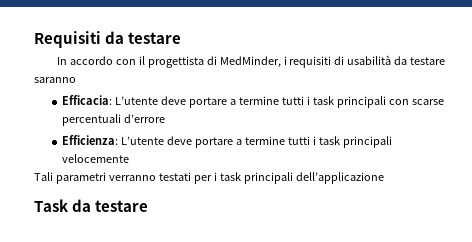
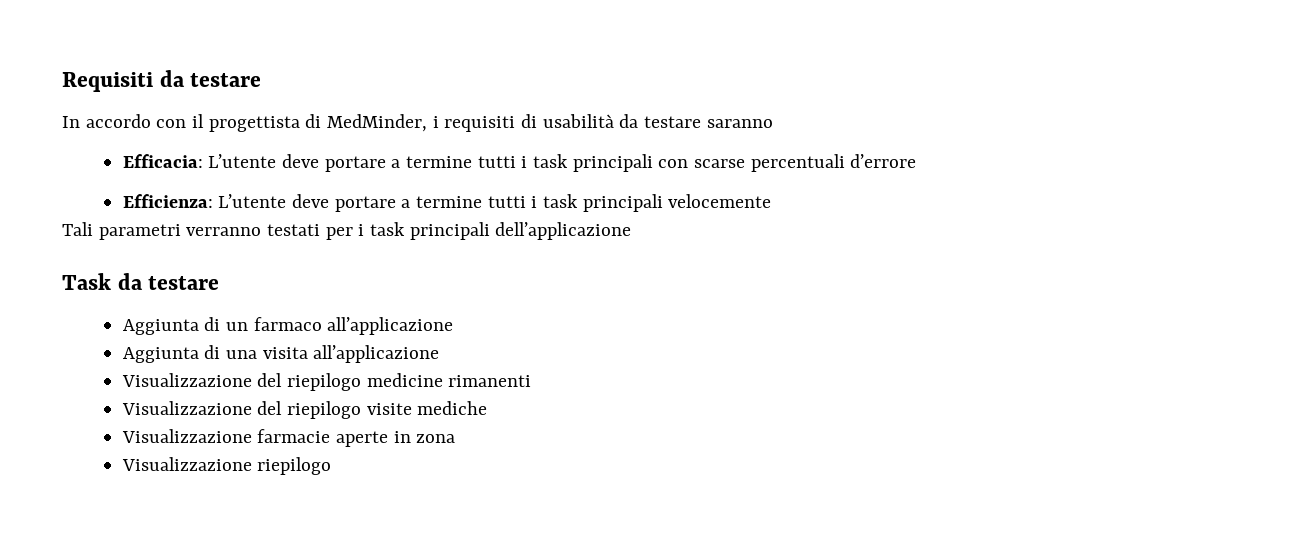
+ Aggiunta di un farmaco all’applicazione
+ Aggiunta di una visita all’applicazione
+ Visualizzazione del riepilogo medicine rimanenti
+ Visualizzazione del riepilogo visite mediche
+ Visualizzazione farmacie aperte in zona
+ Visualizzazione riepilogo

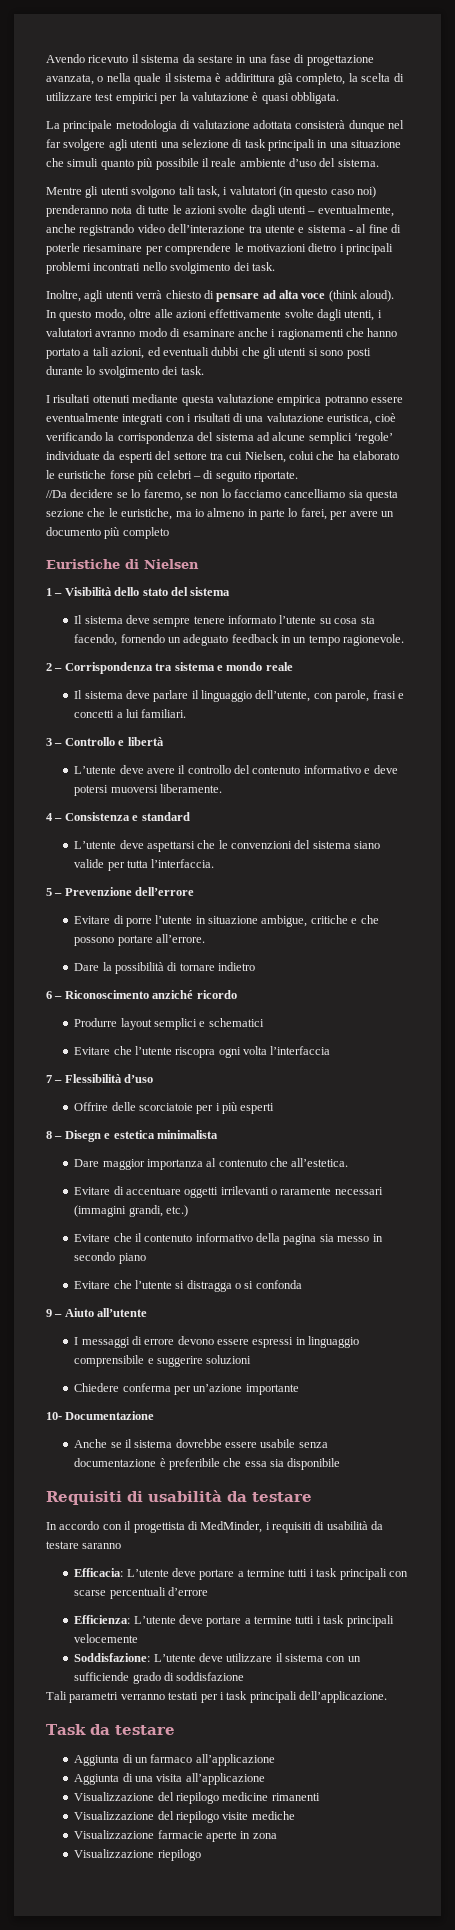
- Requisiti da testare
+ Avendo ricevuto il sistema da sestare in una fase di progettazione avanzata, o nella quale il sistema è addirittura già completo, la scelta di utilizzare test empirici per la valutazione è quasi obbligata.
+ La principale metodologia di valutazione adottata consisterà dunque nel far svolgere agli utenti una selezione di task principali in una situazione che simuli quanto più possibile il reale ambiente d’uso del sistema.
+ Mentre gli utenti svolgono tali task, i valutatori (in questo caso noi) prenderanno nota di tutte le azioni svolte dagli utenti – eventualmente, anche registrando video dell’interazione tra utente e sistema - al fine di poterle riesaminare per comprendere le motivazioni dietro i principali problemi incontrati nello svolgimento dei task.
+ Inoltre, agli utenti verrà chiesto di pensare ad alta voce (think aloud). In questo modo, oltre alle azioni effettivamente svolte dagli utenti, i valutatori avranno modo di esaminare anche i ragionamenti che hanno portato a tali azioni, ed eventuali dubbi che gli utenti si sono posti durante lo svolgimento dei task.
+ I risultati ottenuti mediante questa valutazione empirica potranno essere eventualmente integrati con i risultati di una valutazione euristica, cioè verificando la corrispondenza del sistema ad alcune semplici ‘regole’ individuate da esperti del settore tra cui Nielsen, colui che ha elaborato le euristiche forse più celebri – di seguito riportate.
+ //Da decidere se lo faremo, se non lo facciamo cancelliamo sia questa sezione che le euristiche, ma io almeno in parte lo farei, per avere un documento più completo
+ Euristiche di Nielsen
+ 1 – Visibilità dello stato del sistema
+ Il sistema deve sempre tenere informato l’utente su cosa sta facendo, fornendo un adeguato feedback in un tempo ragionevole.
+ 2 – Corrispondenza tra sistema e mondo reale
+ Il sistema deve parlare il linguaggio dell’utente, con parole, frasi e concetti a lui familiari.
+ 3 – Controllo e libertà
+ L’utente deve avere il controllo del contenuto informativo e deve potersi muoversi liberamente.
+ 4 – Consistenza e standard
+ L’utente deve aspettarsi che le convenzioni del sistema siano valide per tutta l’interfaccia.
+ 5 – Prevenzione dell’errore
+ Evitare di porre l’utente in situazione ambigue, critiche e che possono portare all’errore.
+ Dare la possibilità di tornare indietro
+ 6 – Riconoscimento anziché ricordo
+ Produrre layout semplici e schematici
+ Evitare che l’utente riscopra ogni volta l’interfaccia
+ 7 – Flessibilità d’uso
+ Offrire delle scorciatoie per i più esperti
+ 8 – Disegn e estetica minimalista
+ Dare maggior importanza al contenuto che all’estetica.
+ Evitare di accentuare oggetti irrilevanti o raramente necessari (immagini grandi, etc.)
+ Evitare che il contenuto informativo della pagina sia messo in secondo piano
+ Evitare che l’utente si distragga o si confonda
+ 9 – Aiuto all’utente
+ I messaggi di errore devono essere espressi in linguaggio comprensibile e suggerire soluzioni
+ Chiedere conferma per un’azione importante
+ 10- Documentazione
+ Anche se il sistema dovrebbe essere usabile senza documentazione è preferibile che essa sia disponibile
+ Requisiti di usabilità da testare
+ Soddisfazione: L’utente deve utilizzare il sistema con un sufficiende grado di soddisfazione
- Tali parametri verranno testati per i task principali dell’applicazione
+ Tali parametri verranno testati per i task principali dell’applicazione.

